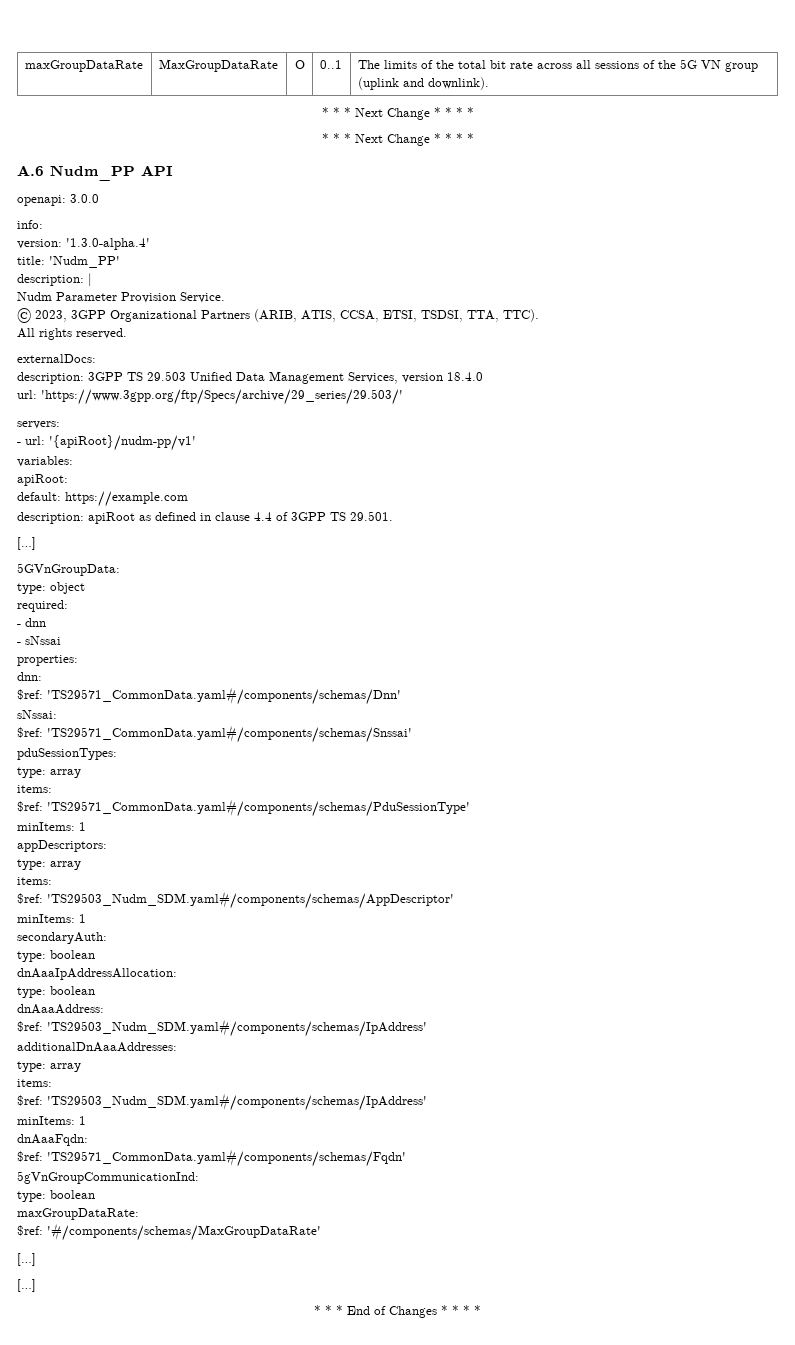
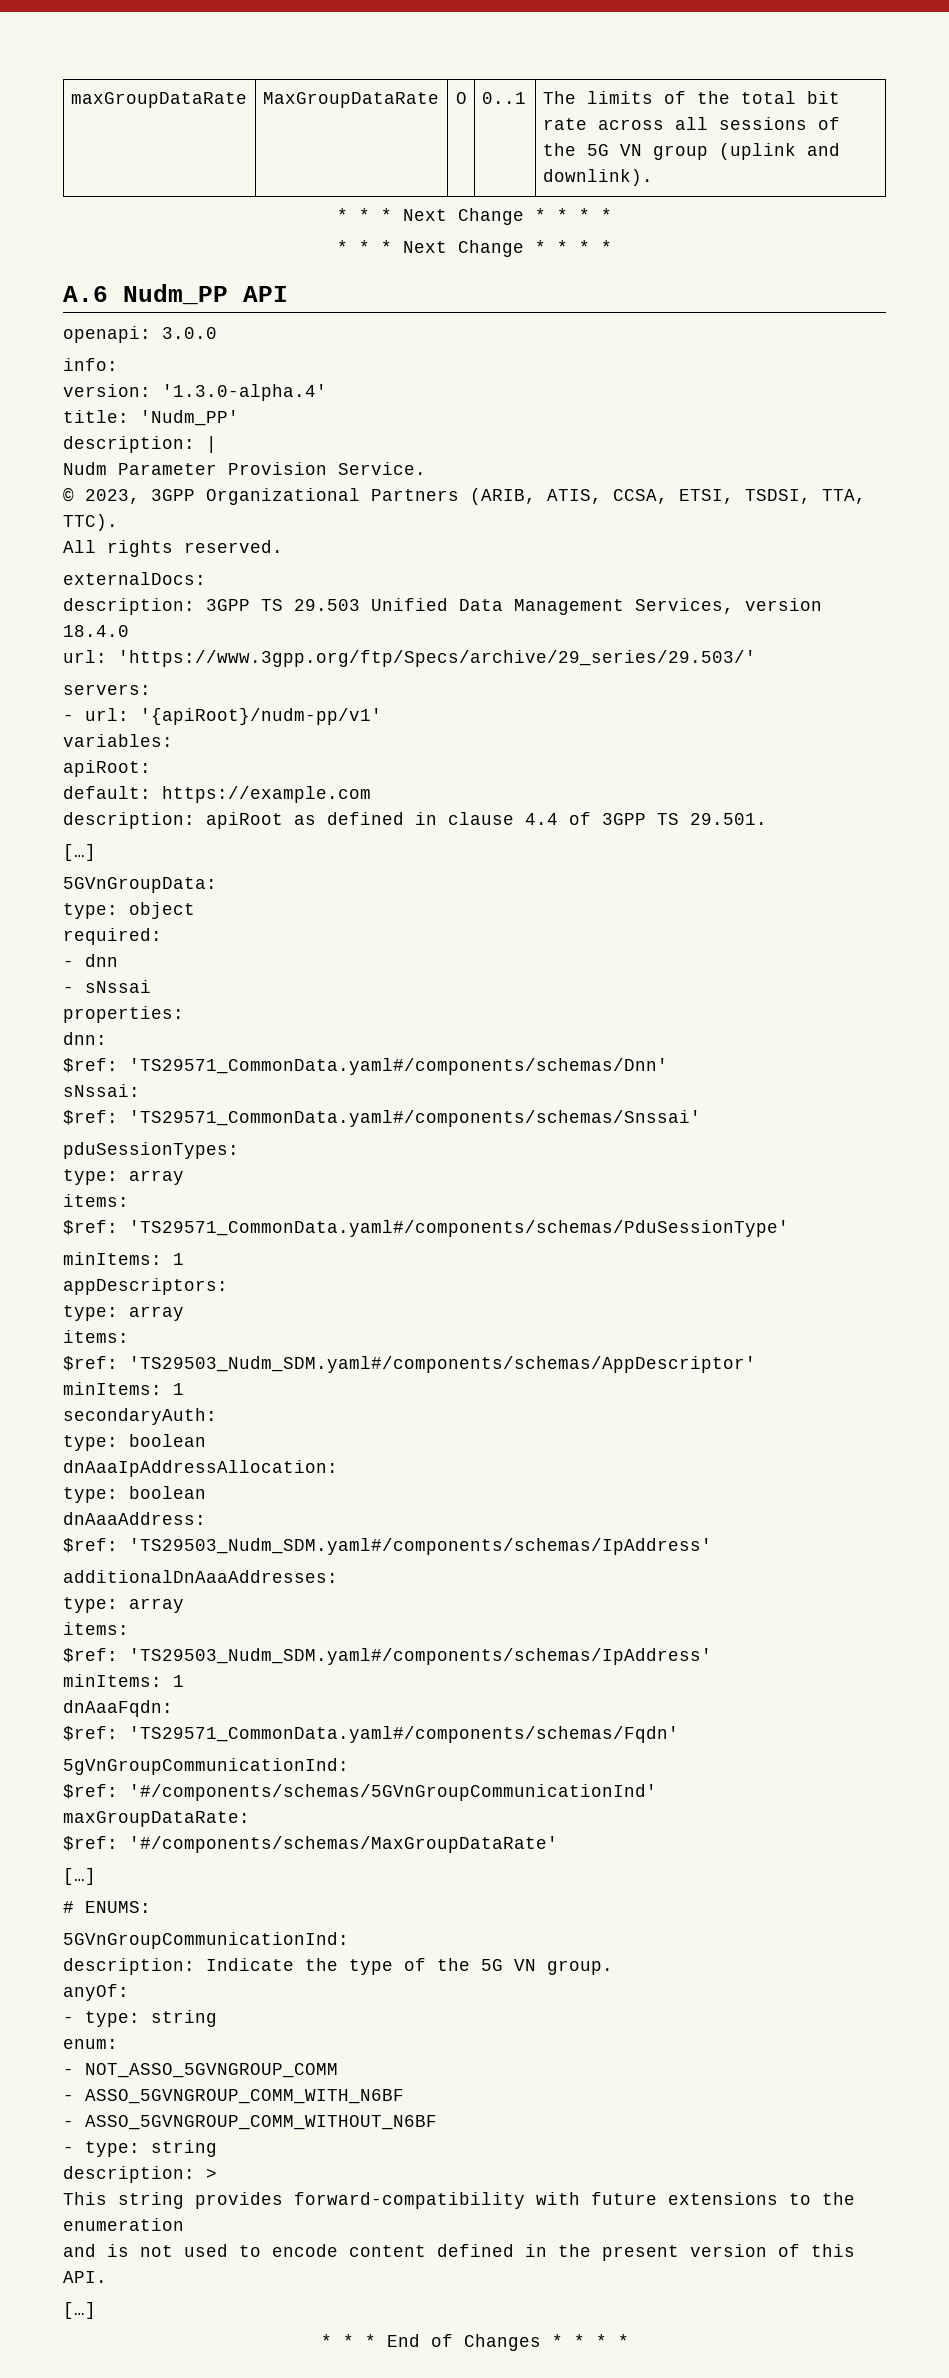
  5gVnGroupCommunicationInd:
- type: boolean
+ $ref: '#/components/schemas/5GVnGroupCommunicationInd'
+ # ENUMS:
+ 5GVnGroupCommunicationInd:
+ description: Indicate the type of the 5G VN group.
+ anyOf:
+ - type: string
+ enum:
+ - NOT_ASSO_5GVNGROUP_COMM
+ - ASSO_5GVNGROUP_COMM_WITH_N6BF
+ - ASSO_5GVNGROUP_COMM_WITHOUT_N6BF
+ - type: string
+ description: >
+ This string provides forward-compatibility with future extensions to the enumeration
+ and is not used to encode content defined in the present version of this API.

